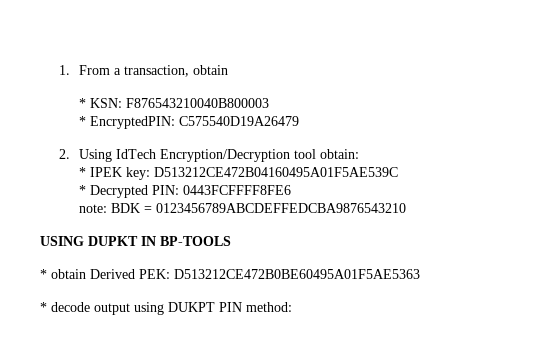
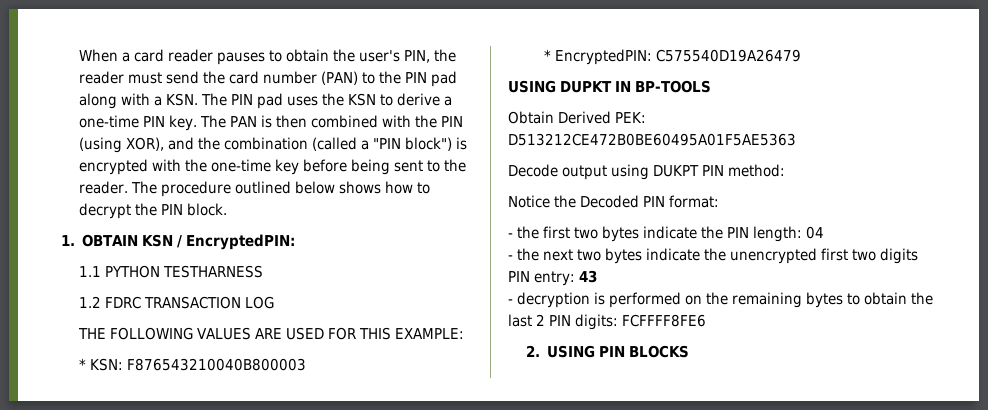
- 1. From a transaction, obtain
+ When a card reader pauses to obtain the user's PIN, the reader must send the card number (PAN) to the PIN pad along with a KSN. The PIN pad uses the KSN to derive a one-time PIN key. The PAN is then combined with the PIN (using XOR), and the combination (called a "PIN block") is encrypted with the one-time key before being sent to the reader. The procedure outlined below shows how to decrypt the PIN block.
+ 1. OBTAIN KSN / EncryptedPIN:
+ 1.1 PYTHON TESTHARNESS
+ 1.2 FDRC TRANSACTION LOG
+ THE FOLLOWING VALUES ARE USED FOR THIS EXAMPLE:
- 2. Using IdTech Encryption/Decryption tool obtain:
- * IPEK key: D513212CE472B04160495A01F5AE539C
- * Decrypted PIN: 0443FCFFFF8FE6
- note: BDK = 0123456789ABCDEFFEDCBA9876543210
- * obtain Derived PEK: D513212CE472B0BE60495A01F5AE5363
+ Obtain Derived PEK: D513212CE472B0BE60495A01F5AE5363
- * decode output using DUKPT PIN method:
+ Decode output using DUKPT PIN method:
+ Notice the Decoded PIN format:
+ - the first two bytes indicate the PIN length: 04
+ - the next two bytes indicate the unencrypted first two digits PIN entry: 43
+ - decryption is performed on the remaining bytes to obtain the last 2 PIN digits: FCFFFF8FE6
+ 2. USING PIN BLOCKS

